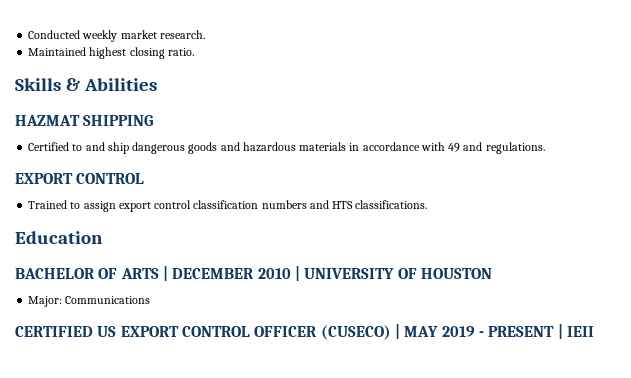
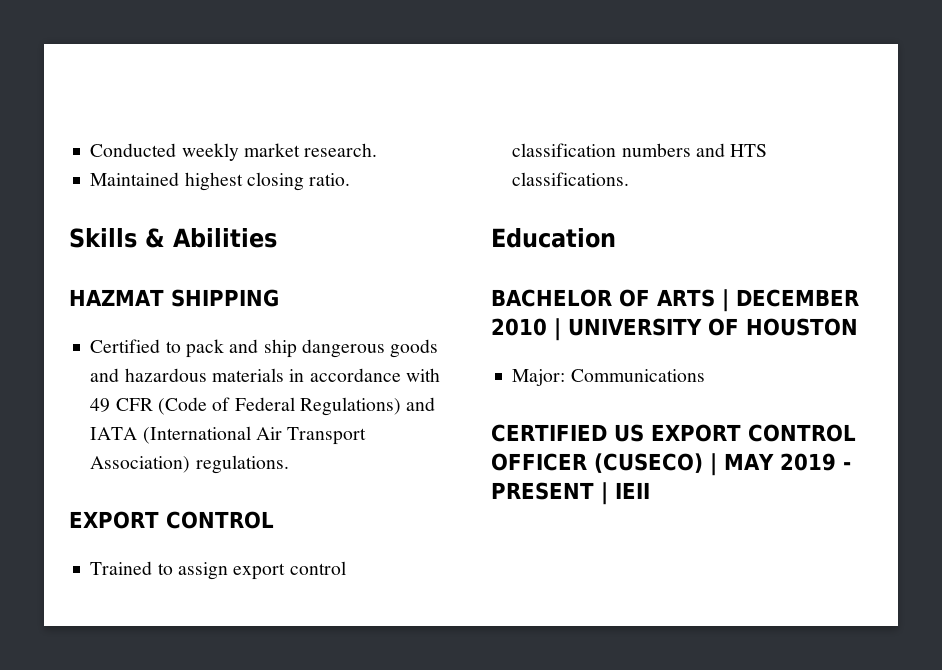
- Certified to and ship dangerous goods and hazardous materials in accordance with 49 and regulations.
+ Certified to pack and ship dangerous goods and hazardous materials in accordance with 49 CFR (Code of Federal Regulations) and IATA (International Air Transport Association) regulations.

